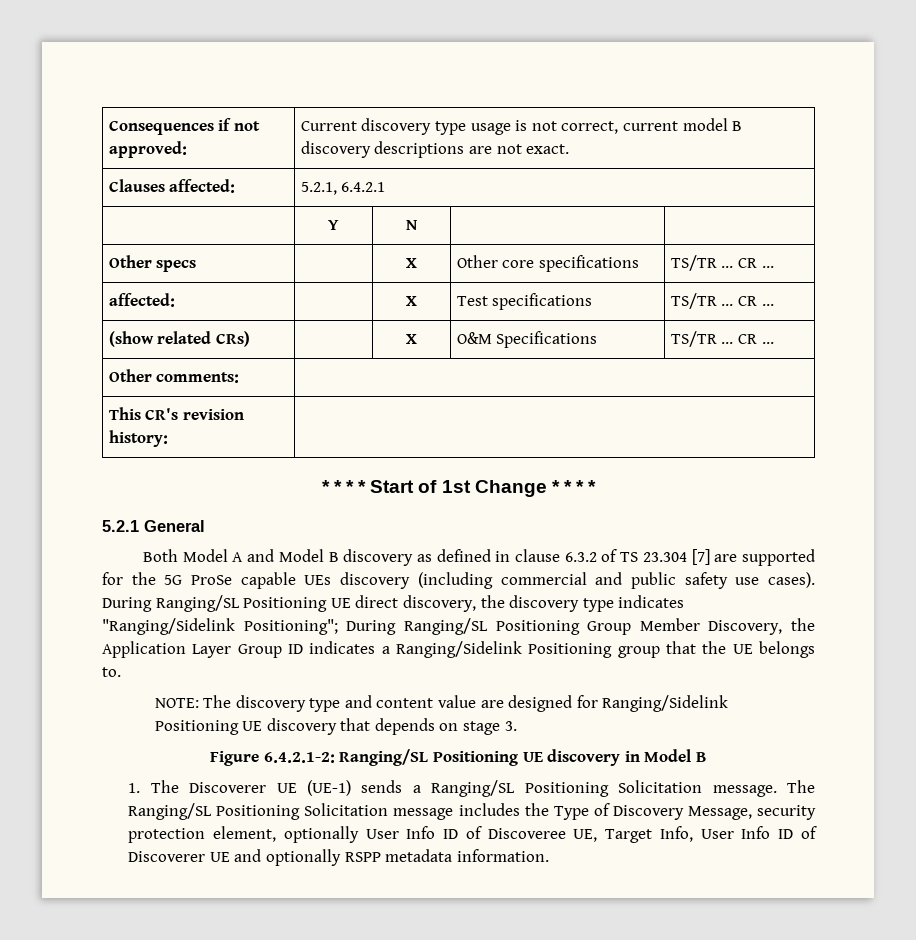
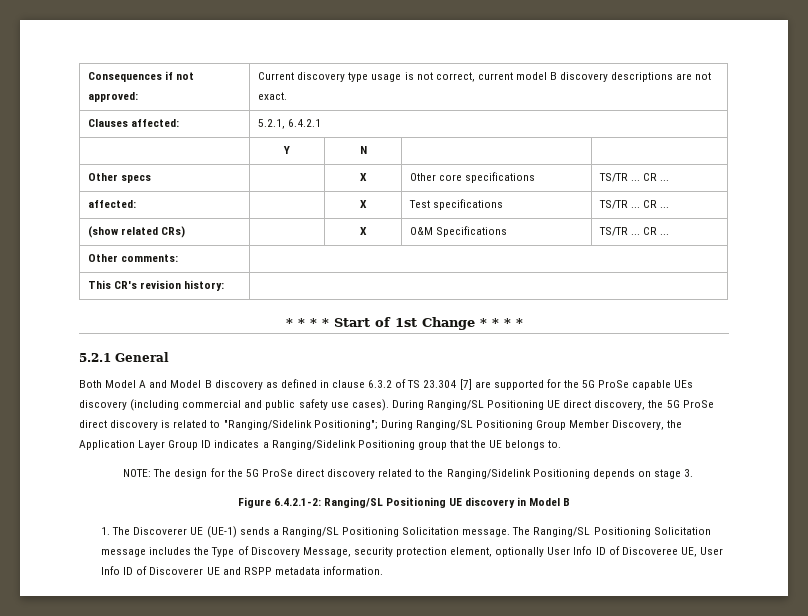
- During Ranging/SL Positioning UE direct discovery, the discovery type indicates "Ranging/Sidelink Positioning"; During Ranging/SL Positioning Group Member Discovery, the Application Layer Group ID indicates a Ranging/Sidelink Positioning group that the UE belongs to.
+ During Ranging/SL Positioning UE direct discovery, the 5G ProSe direct discovery is related to "Ranging/Sidelink Positioning"; During Ranging/SL Positioning Group Member Discovery, the Application Layer Group ID indicates a Ranging/Sidelink Positioning group that the UE belongs to.
- NOTE: The discovery type and content value are designed for Ranging/Sidelink Positioning UE discovery that depends on stage 3.
+ NOTE: The design for the 5G ProSe direct discovery related to the Ranging/Sidelink Positioning depends on stage 3.
- The Ranging/SL Positioning Solicitation message includes the Type of Discovery Message, security protection element, optionally User Info ID of Discoveree UE, Target Info, User Info ID of Discoverer UE and optionally RSPP metadata information.
+ The Ranging/SL Positioning Solicitation message includes the Type of Discovery Message, security protection element, optionally User Info ID of Discoveree UE, User Info ID of Discoverer UE and RSPP metadata information.

